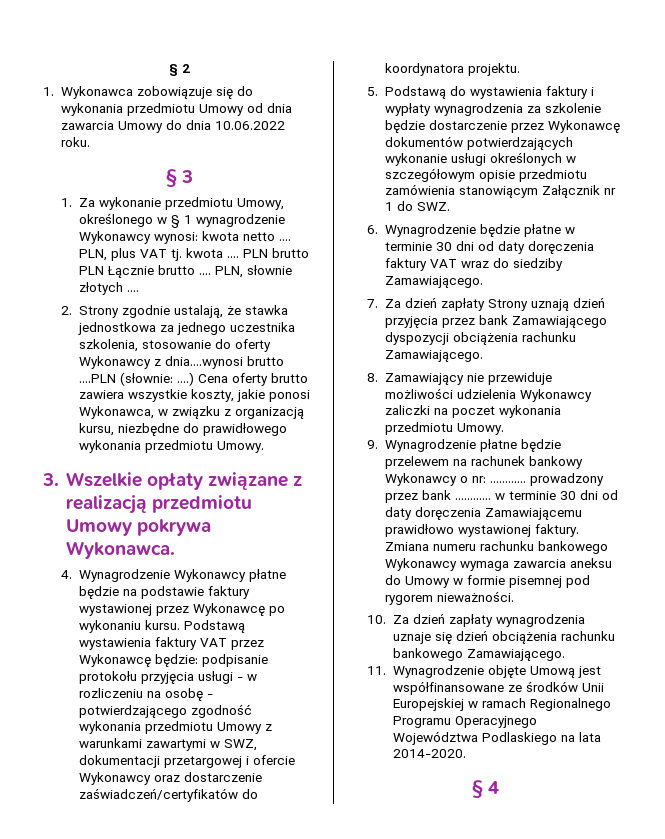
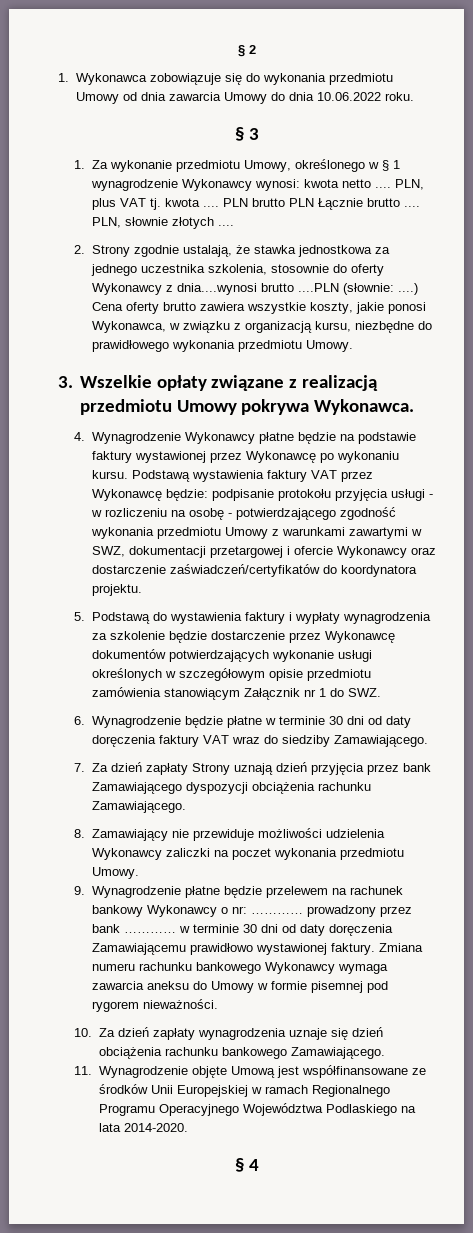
- 2. Strony zgodnie ustalają, że stawka jednostkowa za jednego uczestnika szkolenia, stosowanie do oferty Wykonawcy z dnia....wynosi brutto ....PLN (słownie: ....)
+ 2. Strony zgodnie ustalają, że stawka jednostkowa za jednego uczestnika szkolenia, stosownie do oferty Wykonawcy z dnia....wynosi brutto ....PLN (słownie: ....)

